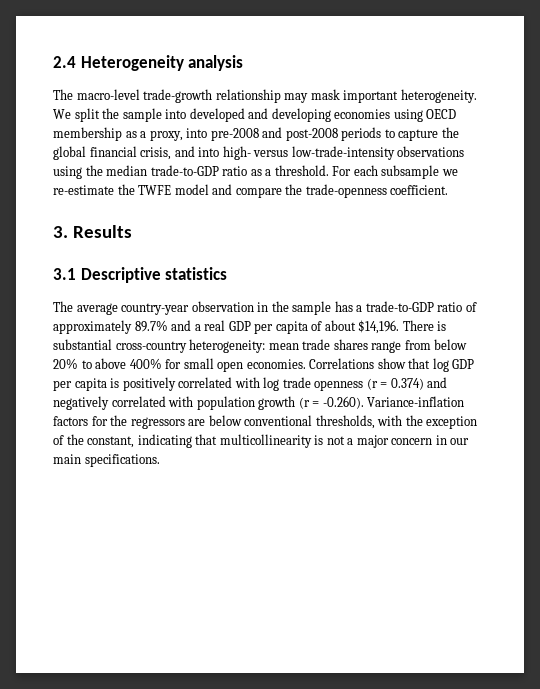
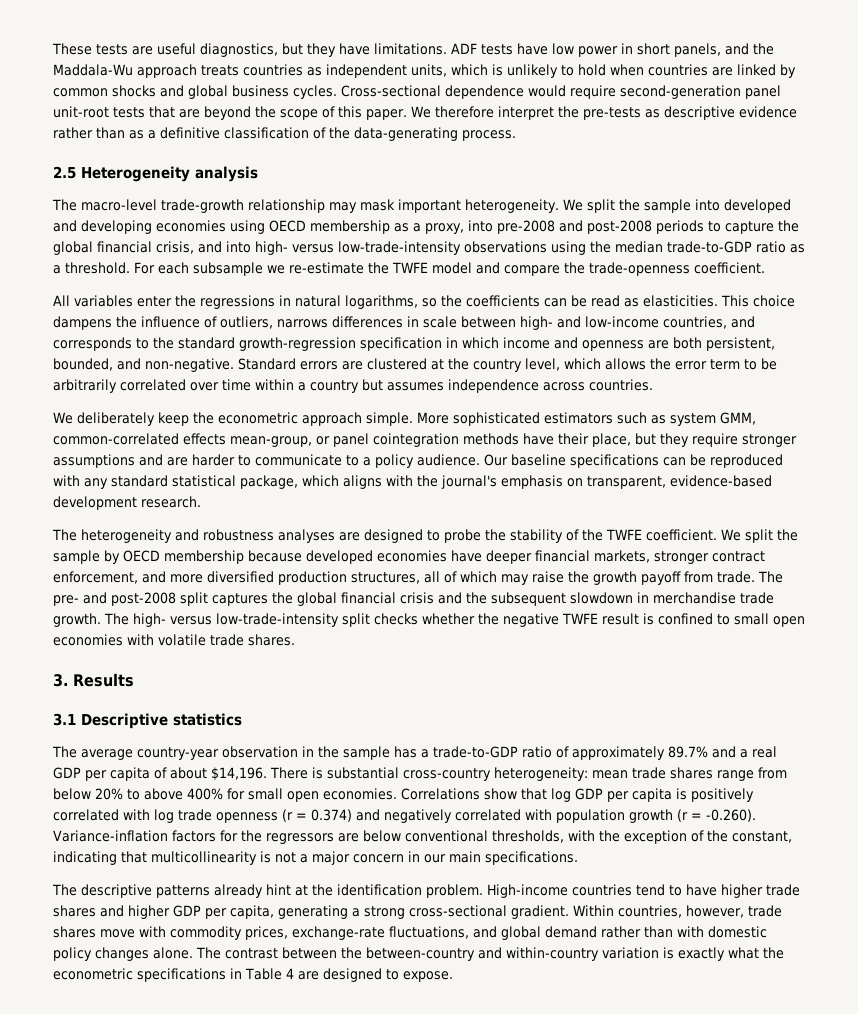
- 2.4 Heterogeneity analysis
+ These tests are useful diagnostics, but they have limitations. ADF tests have low power in short panels, and the Maddala-Wu approach treats countries as independent units, which is unlikely to hold when countries are linked by common shocks and global business cycles. Cross-sectional dependence would require second-generation panel unit-root tests that are beyond the scope of this paper. We therefore interpret the pre-tests as descriptive evidence rather than as a definitive classification of the data-generating process.
+ 2.5 Heterogeneity analysis
+ All variables enter the regressions in natural logarithms, so the coefficients can be read as elasticities. This choice dampens the influence of outliers, narrows differences in scale between high- and low-income countries, and corresponds to the standard growth-regression specification in which income and openness are both persistent, bounded, and non-negative. Standard errors are clustered at the country level, which allows the error term to be arbitrarily correlated over time within a country but assumes independence across countries.
+ We deliberately keep the econometric approach simple. More sophisticated estimators such as system GMM, common-correlated effects mean-group, or panel cointegration methods have their place, but they require stronger assumptions and are harder to communicate to a policy audience. Our baseline specifications can be reproduced with any standard statistical package, which aligns with the journal's emphasis on transparent, evidence-based development research.
+ The heterogeneity and robustness analyses are designed to probe the stability of the TWFE coefficient. We split the sample by OECD membership because developed economies have deeper financial markets, stronger contract enforcement, and more diversified production structures, all of which may raise the growth payoff from trade. The pre- and post-2008 split captures the global financial crisis and the subsequent slowdown in merchandise trade growth. The high- versus low-trade-intensity split checks whether the negative TWFE result is confined to small open economies with volatile trade shares.
+ The descriptive patterns already hint at the identification problem. High-income countries tend to have higher trade shares and higher GDP per capita, generating a strong cross-sectional gradient. Within countries, however, trade shares move with commodity prices, exchange-rate fluctuations, and global demand rather than with domestic policy changes alone. The contrast between the between-country and within-country variation is exactly what the econometric specifications in Table 4 are designed to expose.

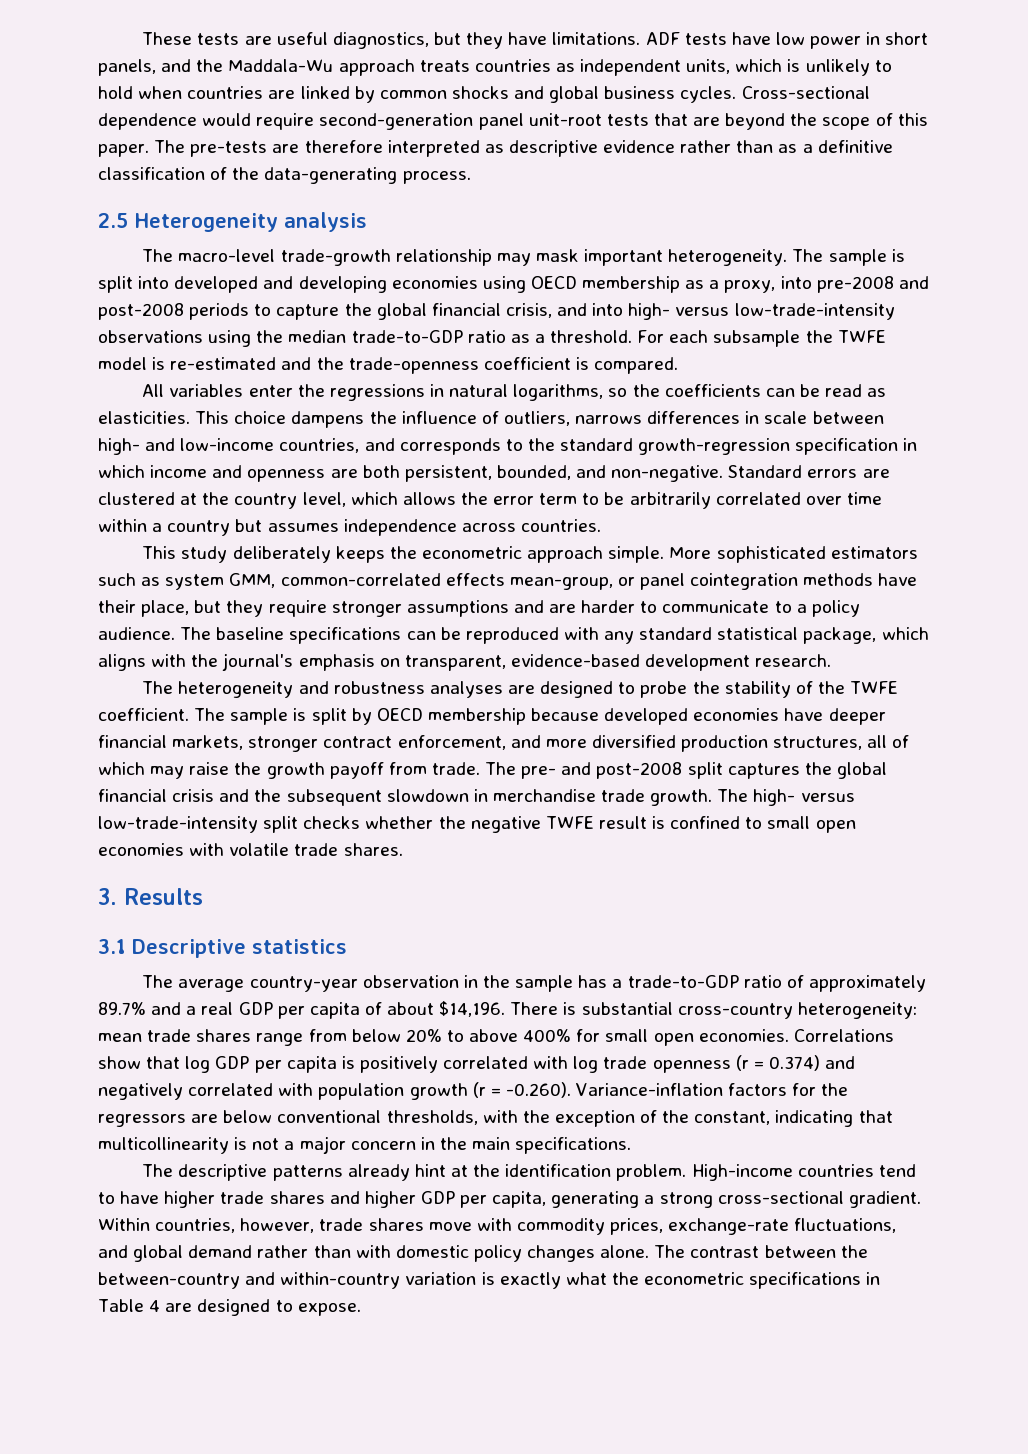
- We therefore interpret the pre-tests as descriptive evidence rather than as a definitive classification of the data-generating process.
+ The pre-tests are therefore interpreted as descriptive evidence rather than as a definitive classification of the data-generating process.
- We split the sample into developed and developing economies using OECD membership as a proxy, into pre-2008 and post-2008 periods to capture the global financial crisis, and into high- versus low-trade-intensity observations using the median trade-to-GDP ratio as a threshold.
+ The sample is split into developed and developing economies using OECD membership as a proxy, into pre-2008 and post-2008 periods to capture the global financial crisis, and into high- versus low-trade-intensity observations using the median trade-to-GDP ratio as a threshold.
- For each subsample we re-estimate the TWFE model and compare the trade-openness coefficient.
+ For each subsample the TWFE model is re-estimated and the trade-openness coefficient is compared.
- We deliberately keep the econometric approach simple.
+ This study deliberately keeps the econometric approach simple.
- Our baseline specifications can be reproduced with any standard statistical package, which aligns with the journal's emphasis on transparent, evidence-based development research.
+ The baseline specifications can be reproduced with any standard statistical package, which aligns with the journal's emphasis on transparent, evidence-based development research.
- We split the sample by OECD membership because developed economies have deeper financial markets, stronger contract enforcement, and more diversified production structures, all of which may raise the growth payoff from trade.
+ The sample is split by OECD membership because developed economies have deeper financial markets, stronger contract enforcement, and more diversified production structures, all of which may raise the growth payoff from trade.
- Correlations show that log GDP per capita is positively correlated with log trade openness (r = 0.374) and negatively correlated with population growth (r = -0.260). Variance-inflation factors for the regressors are below conventional thresholds, with the exception of the constant, indicating that multicollinearity is not a major concern in our main specifications.
+ Correlations show that log GDP per capita is positively correlated with log trade openness (r = 0.374) and negatively correlated with population growth (r = -0.260). Variance-inflation factors for the regressors are below conventional thresholds, with the exception of the constant, indicating that multicollinearity is not a major concern in the main specifications.

